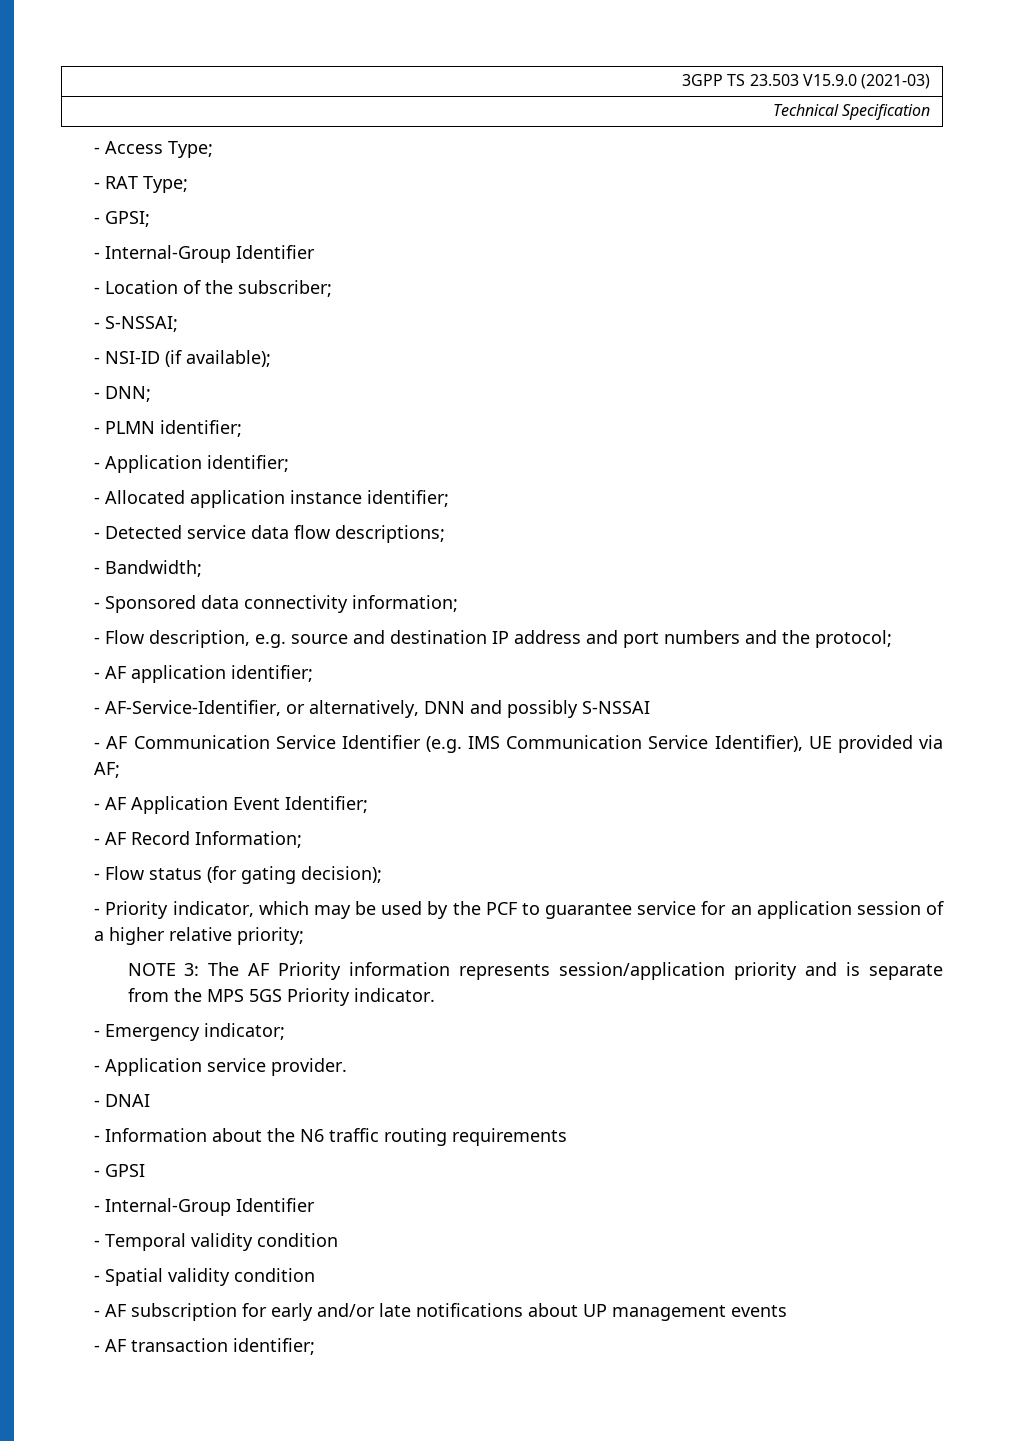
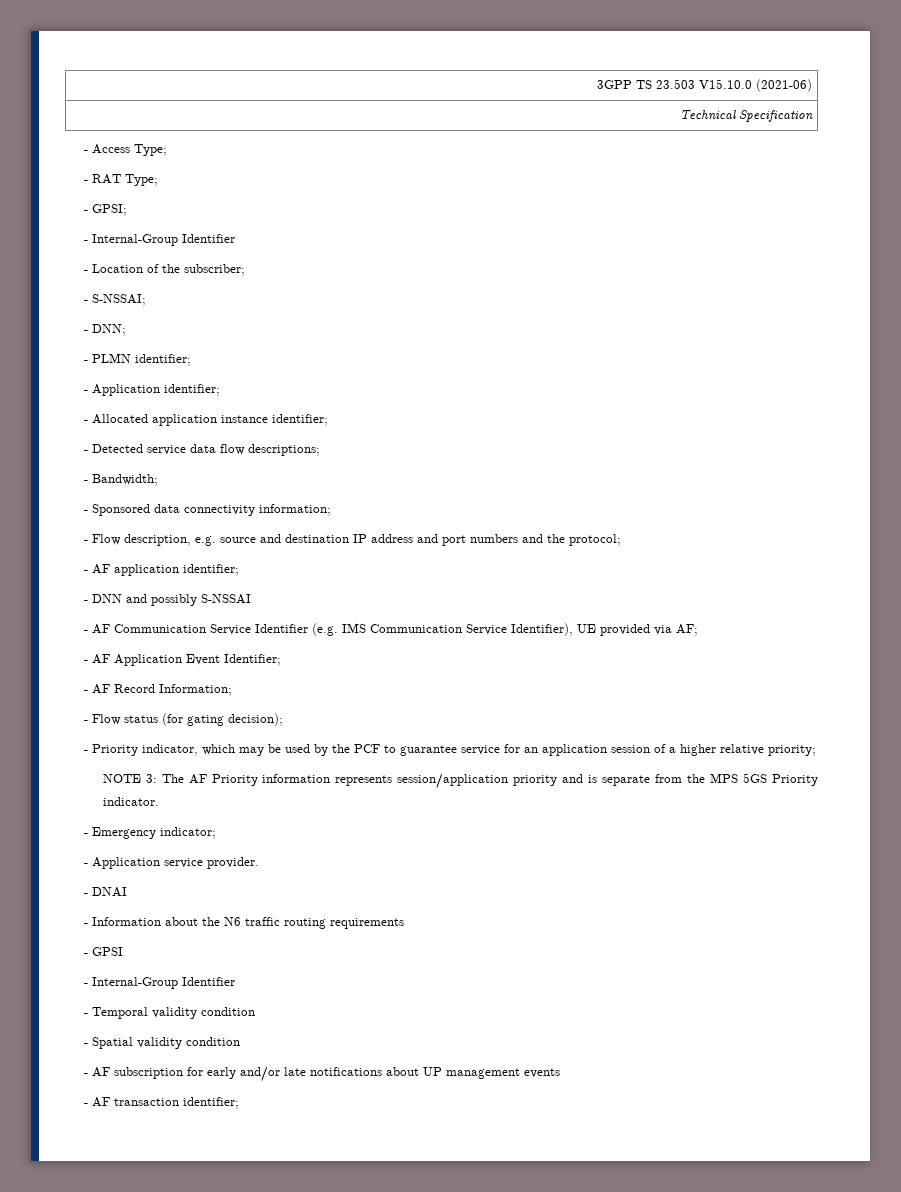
- 3GPP TS 23.503 V15.9.0 (2021-03)
+ 3GPP TS 23.503 V15.10.0 (2021-06)
- - NSI-ID (if available);
- - AF-Service-Identifier, or alternatively, DNN and possibly S-NSSAI
+ - DNN and possibly S-NSSAI

